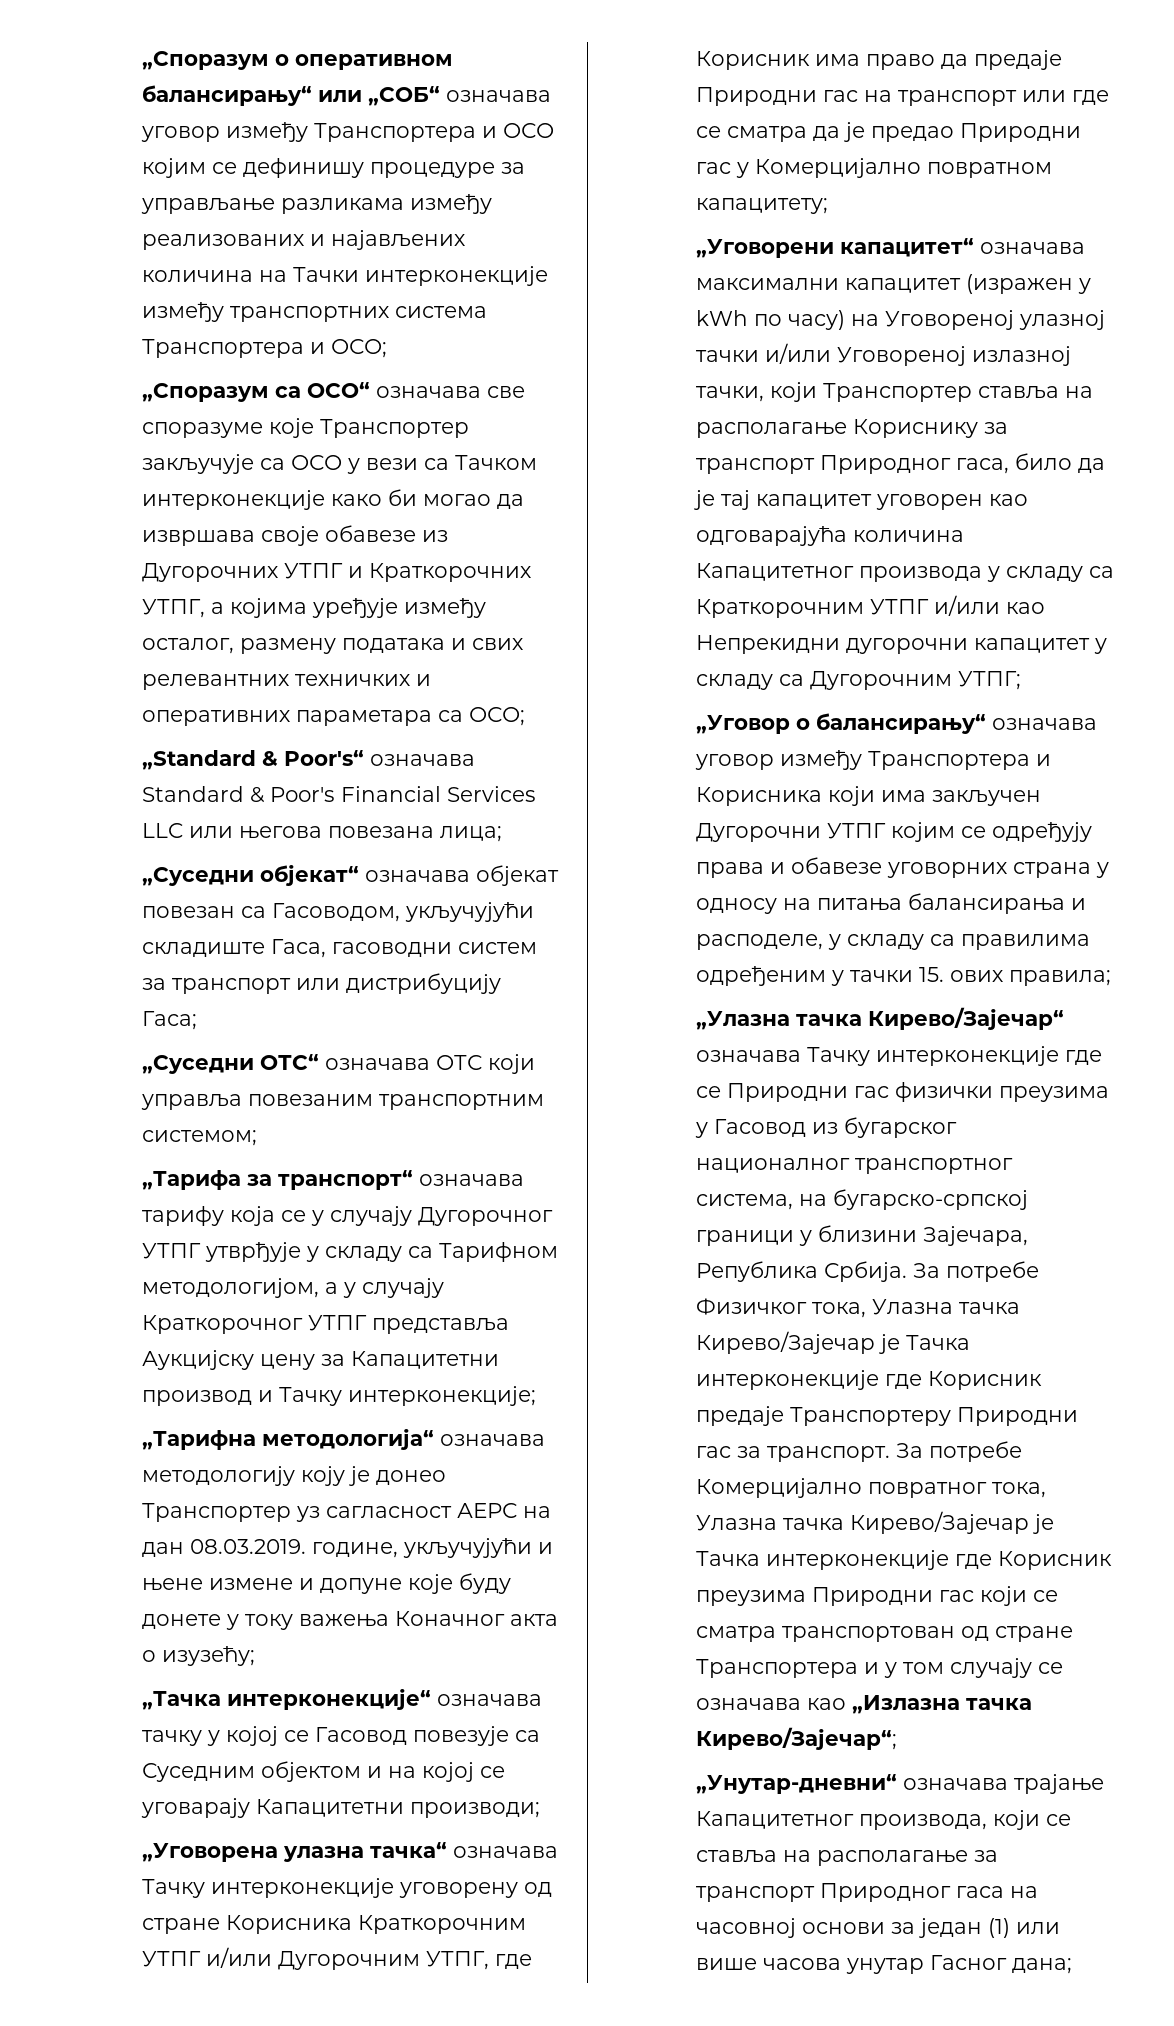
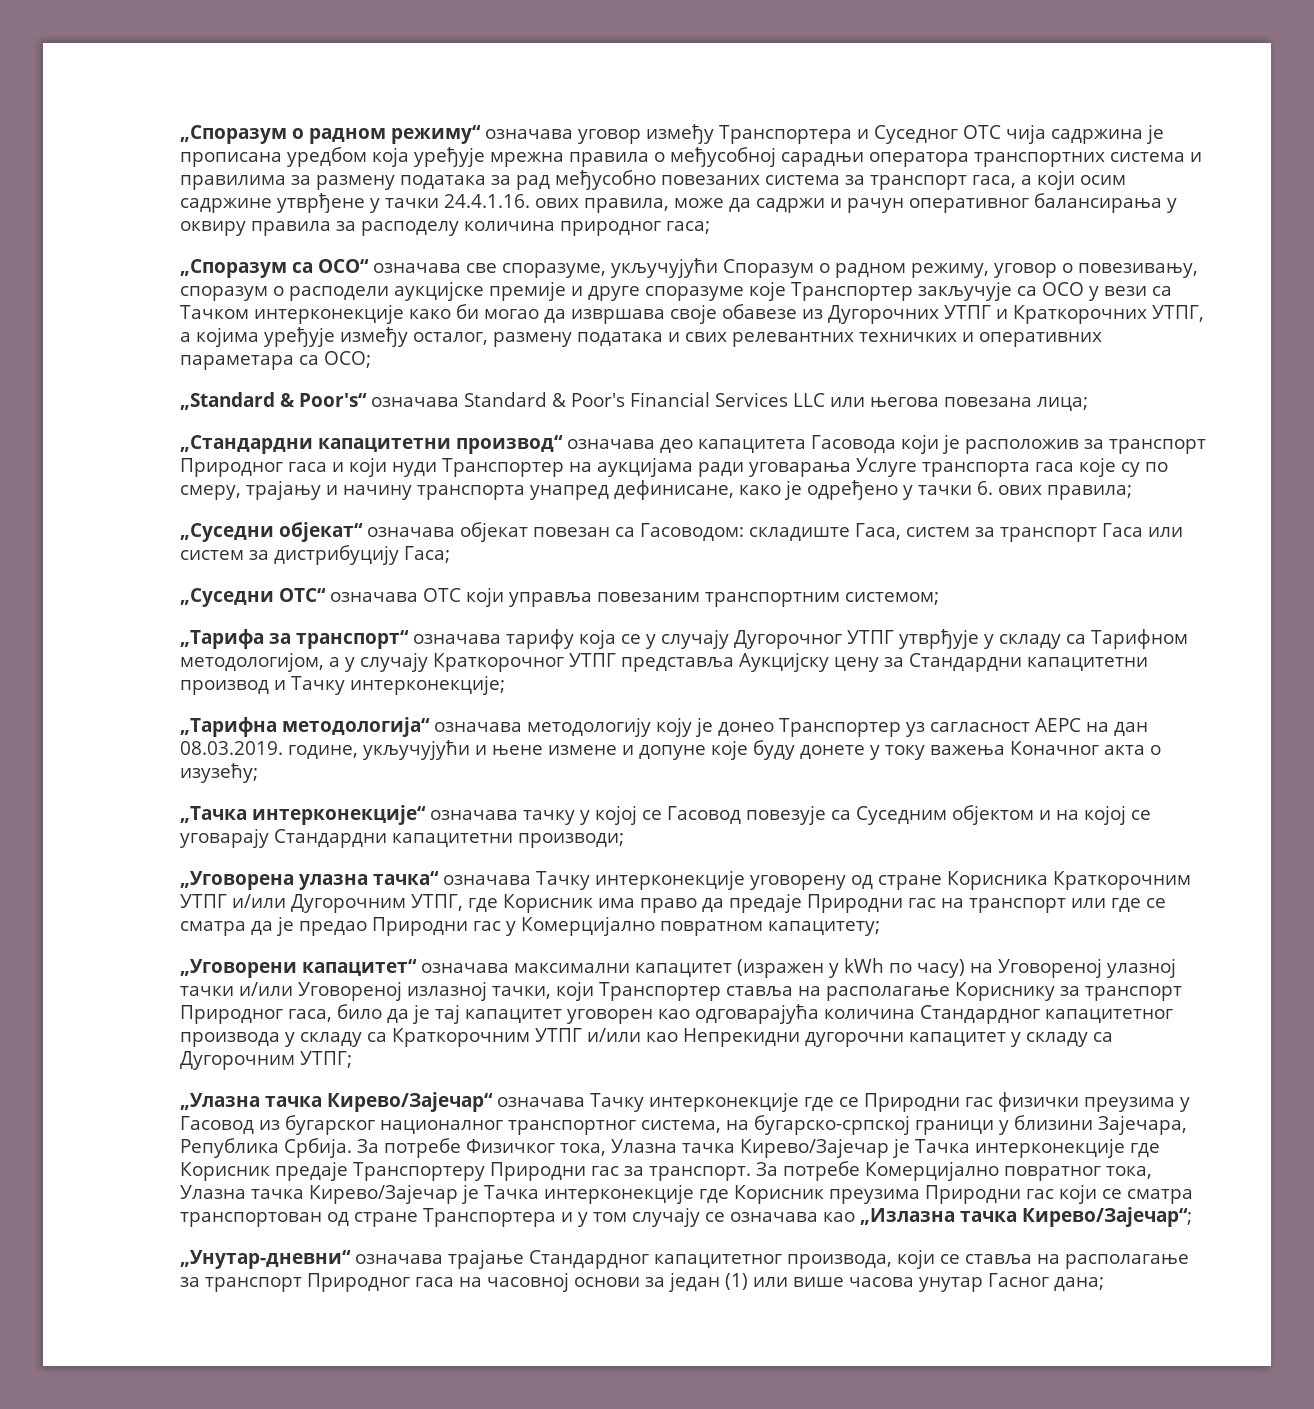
- „Споразум о оперативном балансирању“ или „СОБ“ означава уговор између Транспортера и ОСО којим се дефинишу процедуре за управљање разликама између реализованих и најављених количина на Тачки интерконекције између транспортних система Транспортера и ОСО;
+ „Споразум о радном режиму“ означава уговор између Транспортера и Суседног ОТС чија садржина је прописана уредбом која уређује мрежна правила о међусобној сарадњи оператора транспортних система и правилима за размену података за рад међусобно повезаних система за транспорт гаса, а који осим садржине утврђене у тачки 24.4.1.16. ових правила, може да садржи и рачун оперативног балансирања у оквиру правила за расподелу количина природног гаса;
- „Споразум са ОСО“ означава све споразуме које Транспортер закључује са ОСО у вези са Тачком интерконекције како би могао да извршава своје обавезе из Дугорочних УТПГ и Краткорочних УТПГ, а којима уређује између осталог, размену података и свих релевантних техничких и оперативних параметара са ОСО;
+ „Споразум са ОСО“ означава све споразуме, укључујући Споразум о радном режиму, уговор о повезивању, споразум о расподели аукцијске премије и друге споразуме које Транспортер закључује са ОСО у вези са Тачком интерконекције како би могао да извршава своје обавезе из Дугорочних УТПГ и Краткорочних УТПГ, а којима уређује између осталог, размену података и свих релевантних техничких и оперативних параметара са ОСО;
+ „Стандардни капацитетни производ“ означава део капацитета Гасовода који је расположив за транспорт Природног гаса и који нуди Транспортер на аукцијама ради уговарања Услуге транспорта гаса које су по смеру, трајању и начину транспорта унапред дефинисане, како је одређено у тачки 6. ових правила;
- „Суседни објекат“ означава објекат повезан са Гасоводом, укључујући складиште Гаса, гасоводни систем за транспорт или дистрибуцију Гаса;
+ „Суседни објекат“ означава објекат повезан са Гасоводом: складиште Гаса, систем за транспорт Гаса или систем за дистрибуцију Гаса;
- „Тарифа за транспорт“ означава тарифу која се у случају Дугорочног УТПГ утврђује у складу са Тарифном методологијом, а у случају Краткорочног УТПГ представља Аукцијску цену за Капацитетни производ и Тачку интерконекције;
+ „Тарифа за транспорт“ означава тарифу која се у случају Дугорочног УТПГ утврђује у складу са Тарифном методологијом, а у случају Краткорочног УТПГ представља Аукцијску цену за Стандардни капацитетни производ и Тачку интерконекције;
- „Тачка интерконекције“ означава тачку у којој се Гасовод повезује са Суседним објектом и на којој се уговарају Капацитетни производи;
+ „Тачка интерконекције“ означава тачку у којој се Гасовод повезује са Суседним објектом и на којој се уговарају Стандардни капацитетни производи;
- „Уговорени капацитет“ означава максимални капацитет (изражен у kWh по часу) на Уговореној улазној тачки и/или Уговореној излазној тачки, који Транспортер ставља на располагање Кориснику за транспорт Природног гаса, било да је тај капацитет уговорен као одговарајућа количина Капацитетног производа у складу са Краткорочним УТПГ и/или као Непрекидни дугорочни капацитет у складу са Дугорочним УТПГ;
+ „Уговорени капацитет“ означава максимални капацитет (изражен у kWh по часу) на Уговореној улазној тачки и/или Уговореној излазној тачки, који Транспортер ставља на располагање Кориснику за транспорт Природног гаса, било да је тај капацитет уговорен као одговарајућа количина Стандардног капацитетног производа у складу са Краткорочним УТПГ и/или као Непрекидни дугорочни капацитет у складу са Дугорочним УТПГ;
- „Уговор о балансирању“ означава уговор између Транспортера и Корисника који има закључен Дугорочни УТПГ којим се одређују права и обавезе уговорних страна у односу на питања балансирања и расподеле, у складу са правилима одређеним у тачки 15. ових правила;
- „Унутар-дневни“ означава трајање Капацитетног производа, који се ставља на располагање за транспорт Природног гаса на часовној основи за један (1) или више часова унутар Гасног дана;
+ „Унутар-дневни“ означава трајање Стандардног капацитетног производа, који се ставља на располагање за транспорт Природног гаса на часовној основи за један (1) или више часова унутар Гасног дана;

